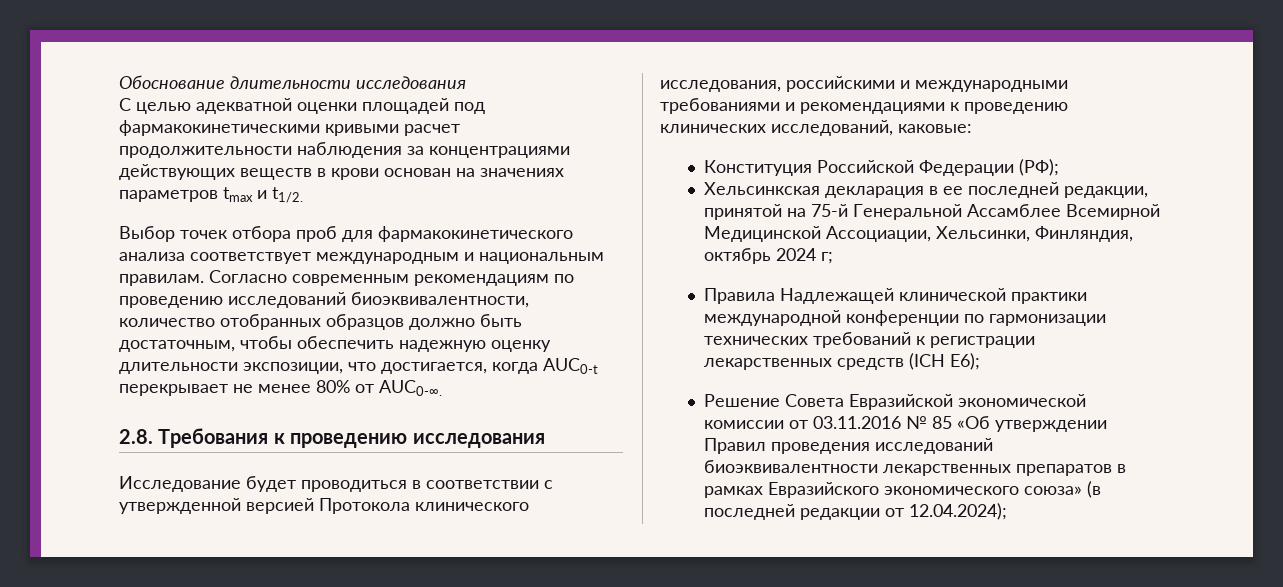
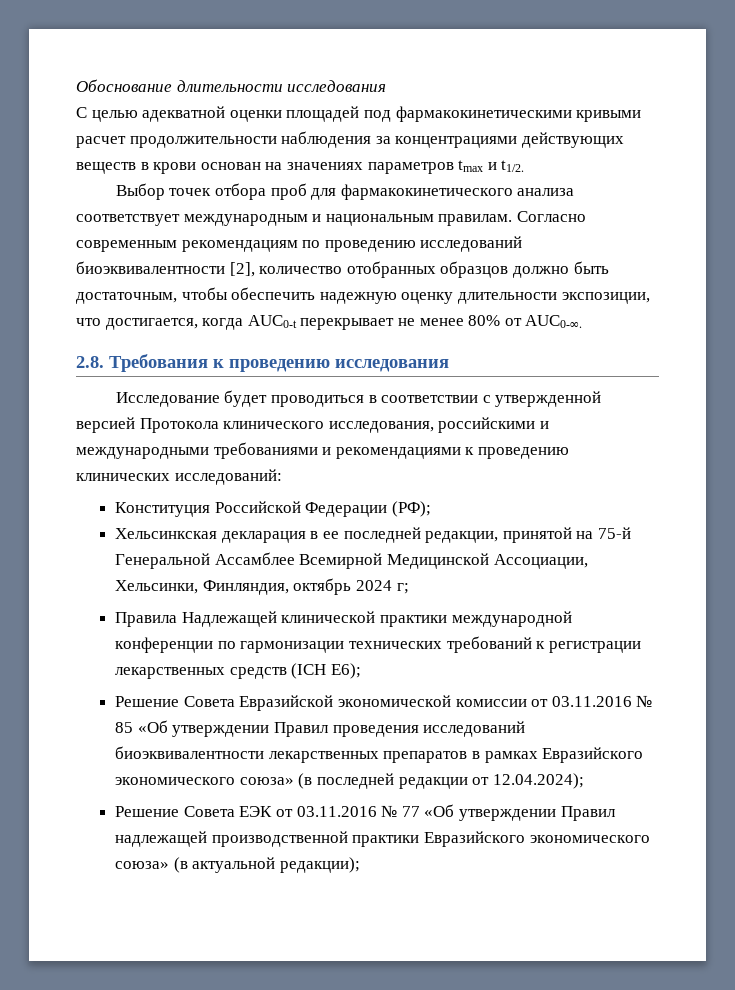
- Согласно современным рекомендациям по проведению исследований биоэквивалентности, количество отобранных образцов должно быть достаточным, чтобы обеспечить надежную оценку длительности экспозиции, что достигается, когда AUC0-t перекрывает не менее 80% от AUC0-∞.
+ Согласно современным рекомендациям по проведению исследований биоэквивалентности [2], количество отобранных образцов должно быть достаточным, чтобы обеспечить надежную оценку длительности экспозиции, что достигается, когда AUC0-t перекрывает не менее 80% от AUC0-∞.
- Исследование будет проводиться в соответствии с утвержденной версией Протокола клинического исследования, российскими и международными требованиями и рекомендациями к проведению клинических исследований, каковые:
+ Исследование будет проводиться в соответствии с утвержденной версией Протокола клинического исследования, российскими и международными требованиями и рекомендациями к проведению клинических исследований:
+ Решение Совета ЕЭК от 03.11.2016 № 77 «Об утверждении Правил надлежащей производственной практики Евразийского экономического союза» (в актуальной редакции);

